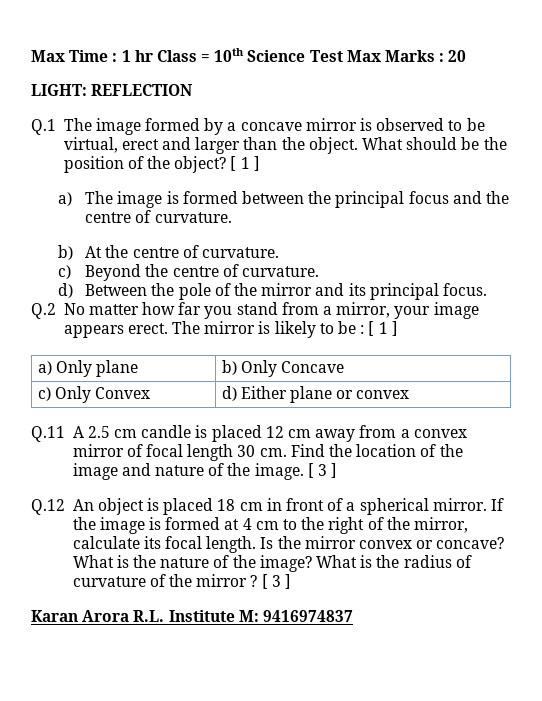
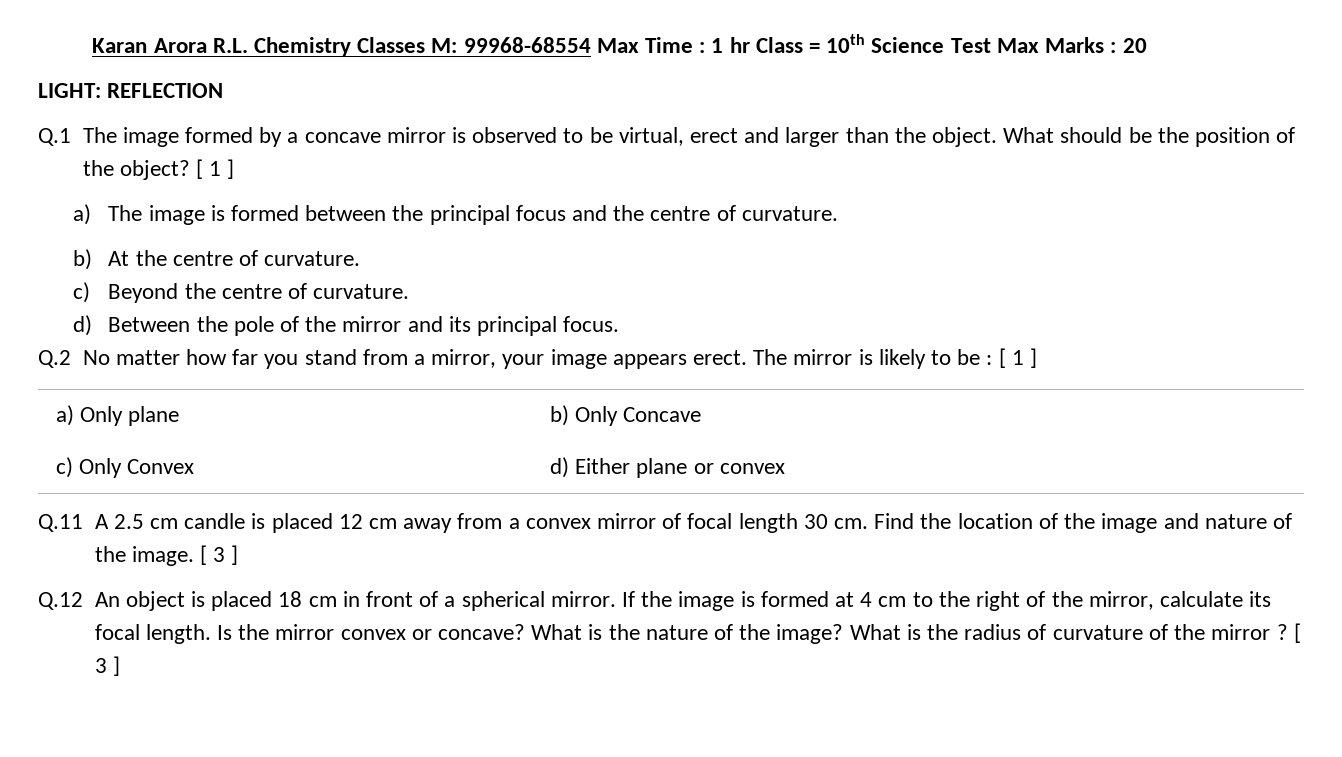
- Max Time : 1 hr Class = 10th Science Test Max Marks : 20
+ Karan Arora R.L. Chemistry Classes M: 99968-68554 Max Time : 1 hr Class = 10th Science Test Max Marks : 20
- Karan Arora R.L. Institute M: 9416974837

